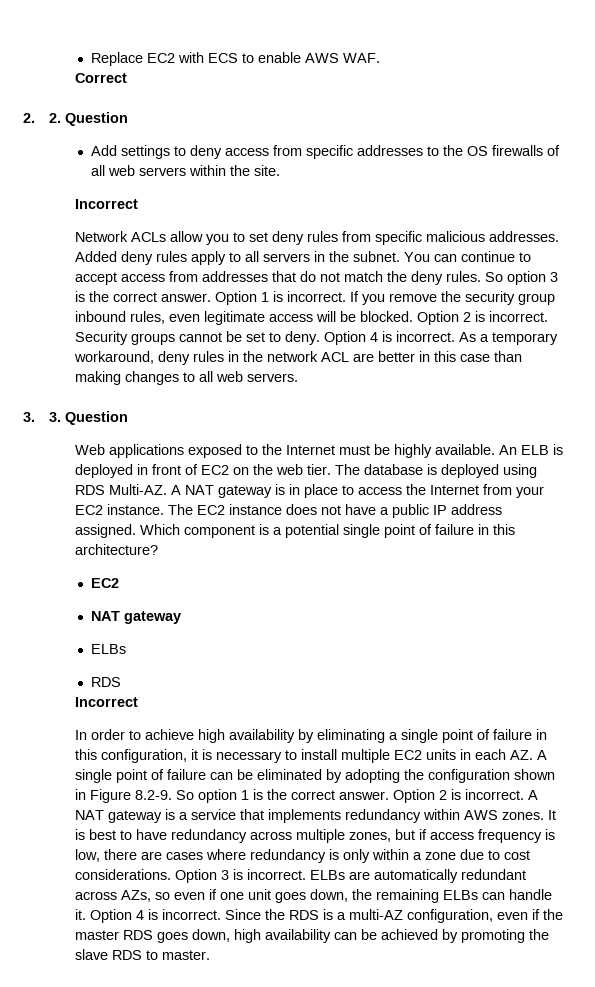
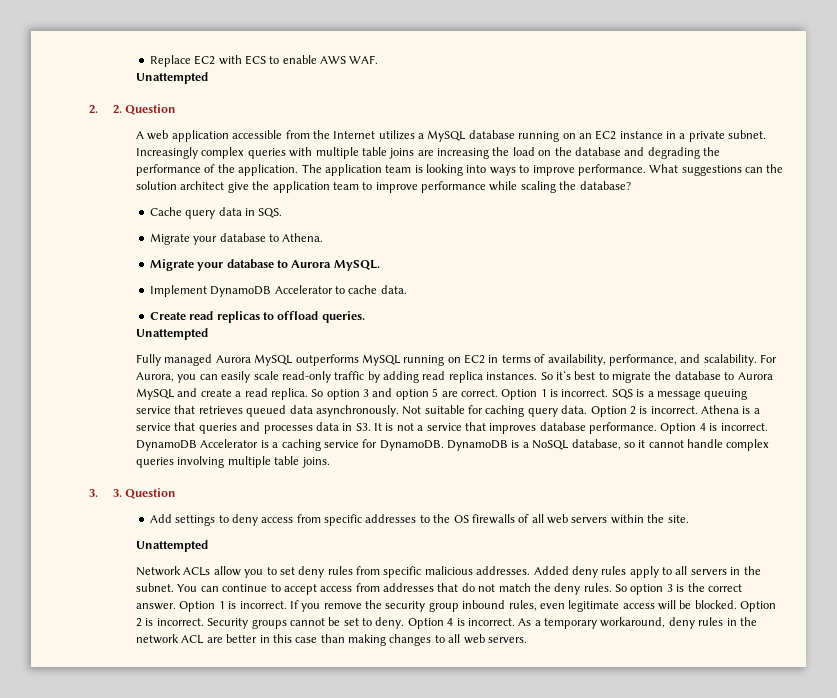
  Replace EC2 with ECS to enable AWS WAF.
- Correct
+ Unattempted
+ A web application accessible from the Internet utilizes a MySQL database running on an EC2 instance in a private subnet. Increasingly complex queries with multiple table joins are increasing the load on the database and degrading the performance of the application. The application team is looking into ways to improve performance. What suggestions can the solution architect give the application team to improve performance while scaling the database?
+ Cache query data in SQS.
+ Migrate your database to Athena.
+ Migrate your database to Aurora MySQL.
+ Implement DynamoDB Accelerator to cache data.
+ Create read replicas to offload queries.
+ Unattempted
+ Fully managed Aurora MySQL outperforms MySQL running on EC2 in terms of availability, performance, and scalability. For Aurora, you can easily scale read-only traffic by adding read replica instances. So it‘s best to migrate the database to Aurora MySQL and create a read replica. So option 3 and option 5 are correct. Option 1 is incorrect. SQS is a message queuing service that retrieves queued data asynchronously. Not suitable for caching query data. Option 2 is incorrect. Athena is a service that queries and processes data in S3. It is not a service that improves database performance. Option 4 is incorrect. DynamoDB Accelerator is a caching service for DynamoDB. DynamoDB is a NoSQL database, so it cannot handle complex queries involving multiple table joins.
+ 3. 3. Question
  Add settings to deny access from specific addresses to the OS firewalls of all web servers within the site.
- Incorrect
+ Unattempted
- 3. 3. Question
- Web applications exposed to the Internet must be highly available. An ELB is deployed in front of EC2 on the web tier. The database is deployed using RDS Multi-AZ. A NAT gateway is in place to access the Internet from your EC2 instance. The EC2 instance does not have a public IP address assigned. Which component is a potential single point of failure in this architecture?
- EC2
- NAT gateway
- ELBs
- RDS
- Incorrect
- In order to achieve high availability by eliminating a single point of failure in this configuration, it is necessary to install multiple EC2 units in each AZ. A single point of failure can be eliminated by adopting the configuration shown in Figure 8.2-9. So option 1 is the correct answer. Option 2 is incorrect. A NAT gateway is a service that implements redundancy within AWS zones. It is best to have redundancy across multiple zones, but if access frequency is low, there are cases where redundancy is only within a zone due to cost considerations. Option 3 is incorrect. ELBs are automatically redundant across AZs, so even if one unit goes down, the remaining ELBs can handle it. Option 4 is incorrect. Since the RDS is a multi-AZ configuration, even if the master RDS goes down, high availability can be achieved by promoting the slave RDS to master.

